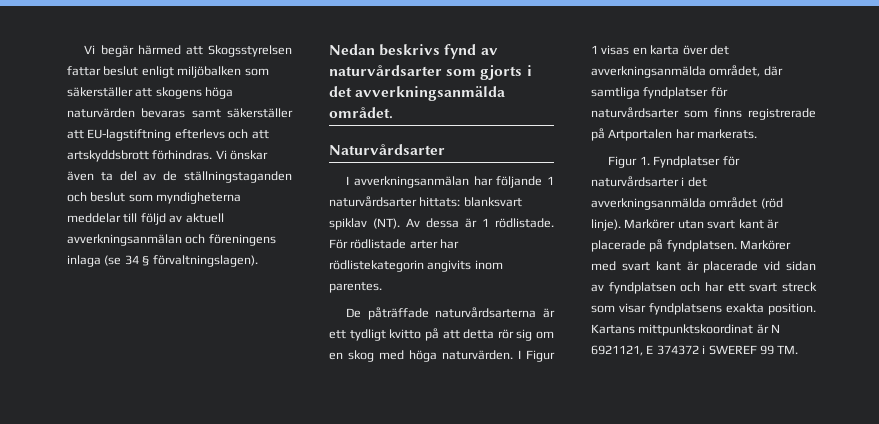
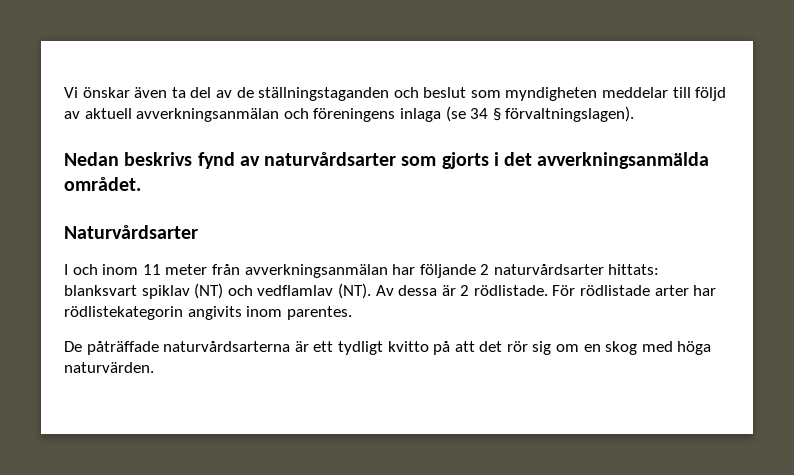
- Vi begär härmed att Skogsstyrelsen fattar beslut enligt miljöbalken som säkerställer att skogens höga naturvärden bevaras samt säkerställer att EU-lagstiftning efterlevs och att artskyddsbrott förhindras. Vi önskar även ta del av de ställningstaganden och beslut som myndigheterna meddelar till följd av aktuell avverkningsanmälan och föreningens inlaga (se 34 § förvaltningslagen).
+ Vi önskar även ta del av de ställningstaganden och beslut som myndigheten meddelar till följd av aktuell avverkningsanmälan och föreningens inlaga (se 34 § förvaltningslagen).
- I avverkningsanmälan har följande 1 naturvårdsarter hittats: blanksvart spiklav (NT). Av dessa är 1 rödlistade.
+ I och inom 11 meter från avverkningsanmälan har följande 2 naturvårdsarter hittats: blanksvart spiklav (NT) och vedflamlav (NT). Av dessa är 2 rödlistade.
- De påträffade naturvårdsarterna är ett tydligt kvitto på att detta rör sig om en skog med höga naturvärden. I Figur 1 visas en karta över det avverkningsanmälda området, där samtliga fyndplatser för naturvårdsarter som finns registrerade på Artportalen har markerats.
- Figur 1. Fyndplatser för naturvårdsarter i det avverkningsanmälda området (röd linje). Markörer utan svart kant är placerade på fyndplatsen. Markörer med svart kant är placerade vid sidan av fyndplatsen och har ett svart streck som visar fyndplatsens exakta position. Kartans mittpunktskoordinat är N 6921121, E 374372 i SWEREF 99 TM.
+ De påträffade naturvårdsarterna är ett tydligt kvitto på att det rör sig om en skog med höga naturvärden.

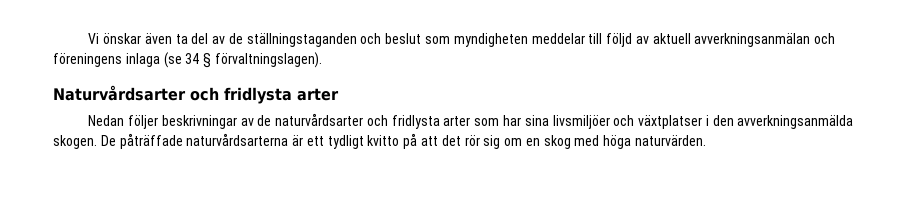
- Nedan beskrivs fynd av naturvårdsarter som gjorts i det avverkningsanmälda området.
- Naturvårdsarter
- I och inom 11 meter från avverkningsanmälan har följande 2 naturvårdsarter hittats: blanksvart spiklav (NT) och vedflamlav (NT). Av dessa är 2 rödlistade. För rödlistade arter har rödlistekategorin angivits inom parentes.
- De påträffade naturvårdsarterna är ett tydligt kvitto på att det rör sig om en skog med höga naturvärden.
+ Naturvårdsarter och fridlysta arter
+ Nedan följer beskrivningar av de naturvårdsarter och fridlysta arter som har sina livsmiljöer och växtplatser i den avverkningsanmälda skogen. De påträffade naturvårdsarterna är ett tydligt kvitto på att det rör sig om en skog med höga naturvärden.

